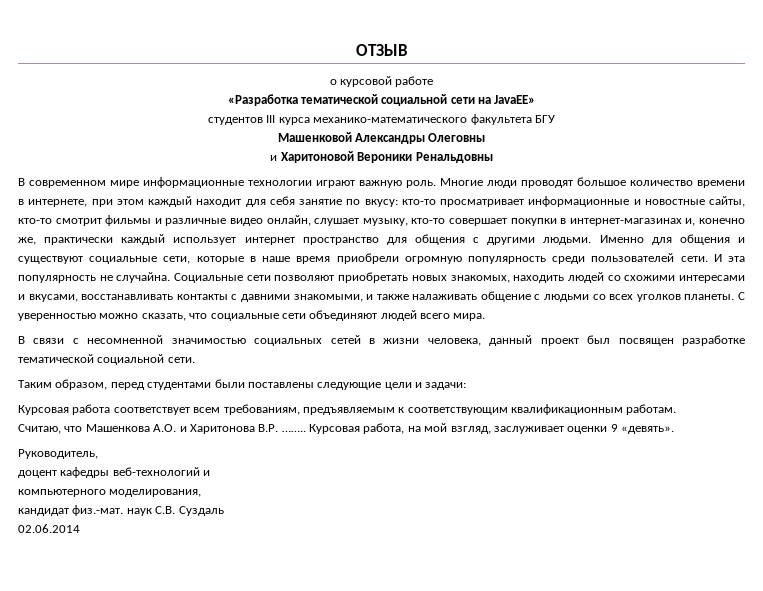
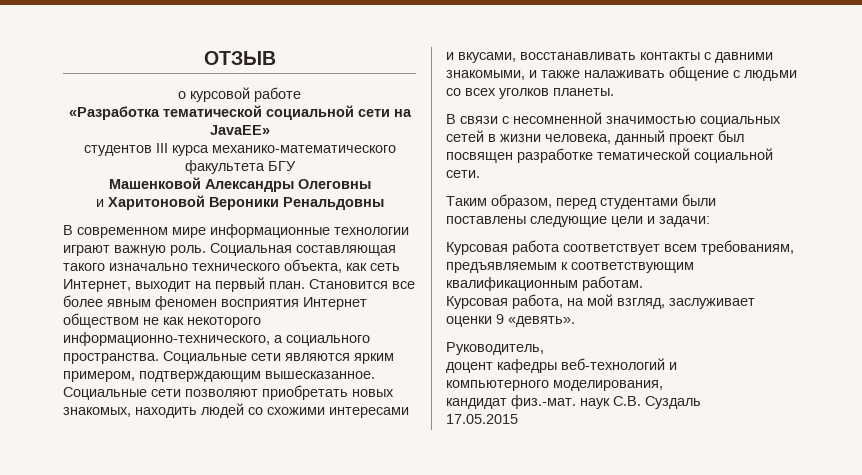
- Многие люди проводят большое количество времени в интернете, при этом каждый находит для себя занятие по вкусу: кто-то просматривает информационные и новостные сайты, кто-то смотрит фильмы и различные видео онлайн, слушает музыку, кто-то совершает покупки в интернет-магазинах и, конечно же, практически каждый использует интернет пространство для общения с другими людьми. Именно для общения и существуют социальные сети, которые в наше время приобрели огромную популярность среди пользователей сети. И эта популярность не случайна.
+ Социальная составляющая такого изначально технического объекта, как сеть Интернет, выходит на первый план. Становится все более явным феномен восприятия Интернет обществом не как некоторого информационно-технического, а социального пространства. Социальные сети являются ярким примером, подтверждающим вышесказанное.
- С уверенностью можно сказать, что социальные сети объединяют людей всего мира.
- Считаю, что Машенкова А.О. и Харитонова В.Р. ……..
- 02.06.2014
+ 17.05.2015

